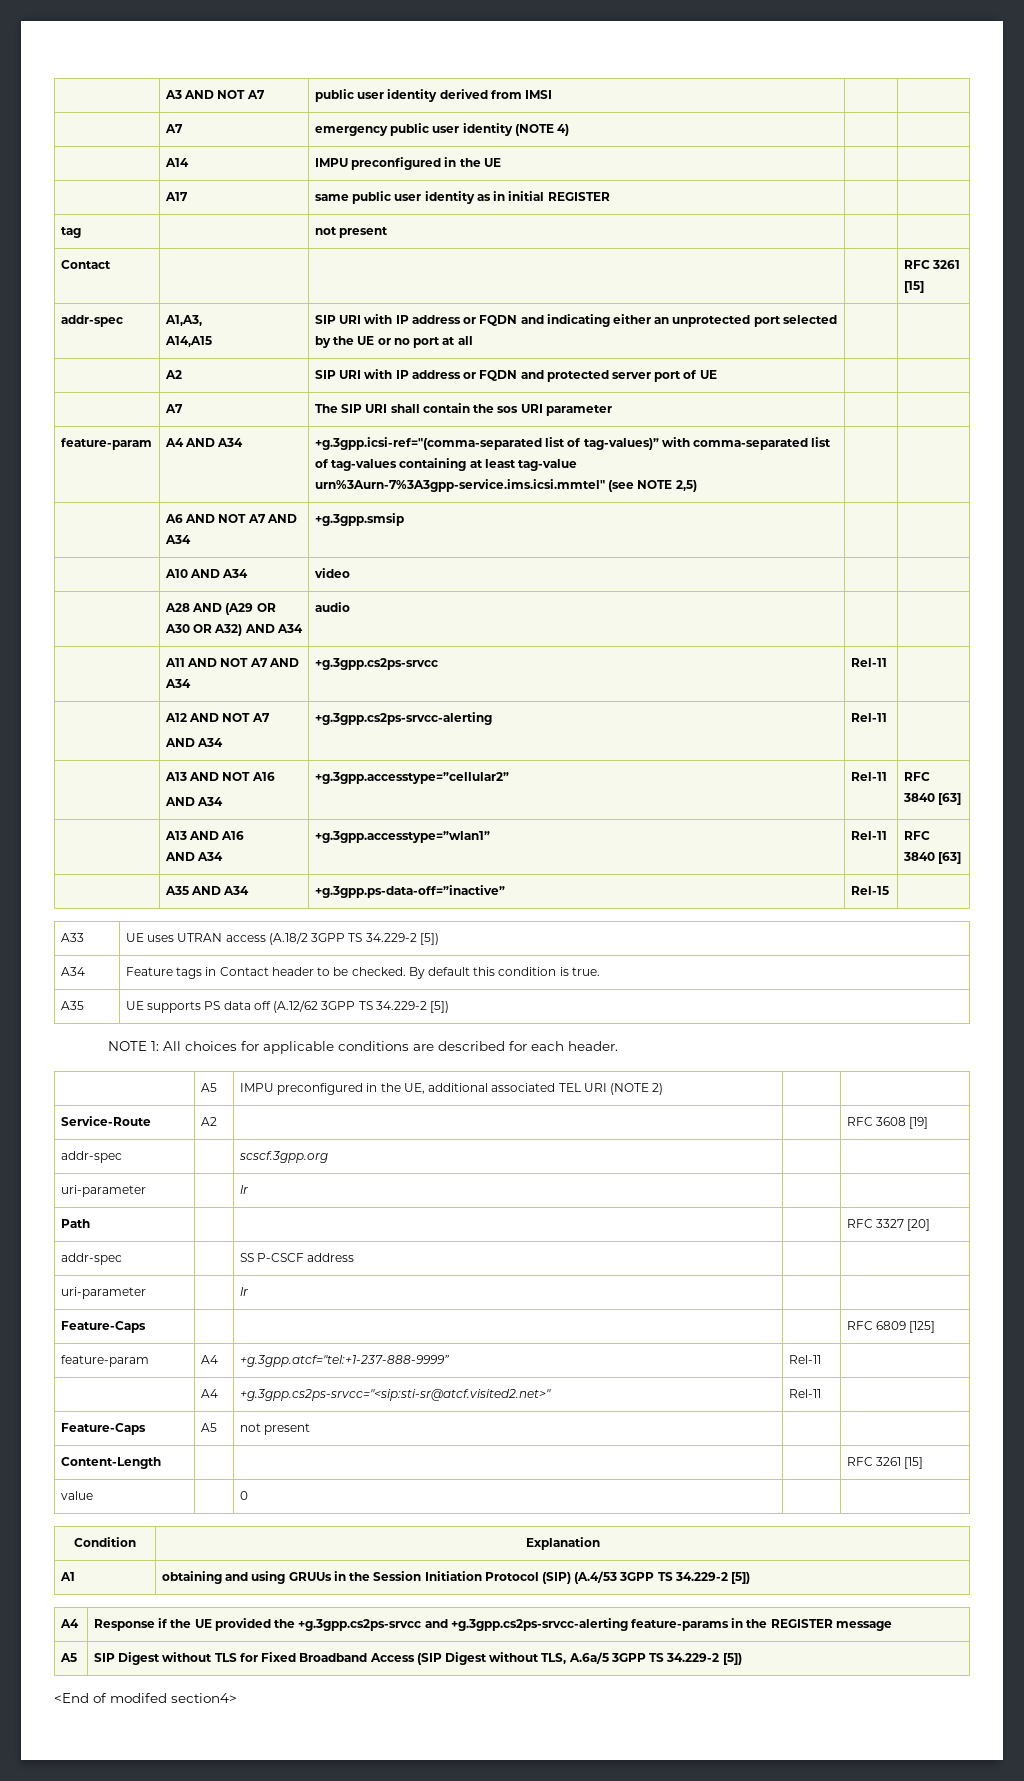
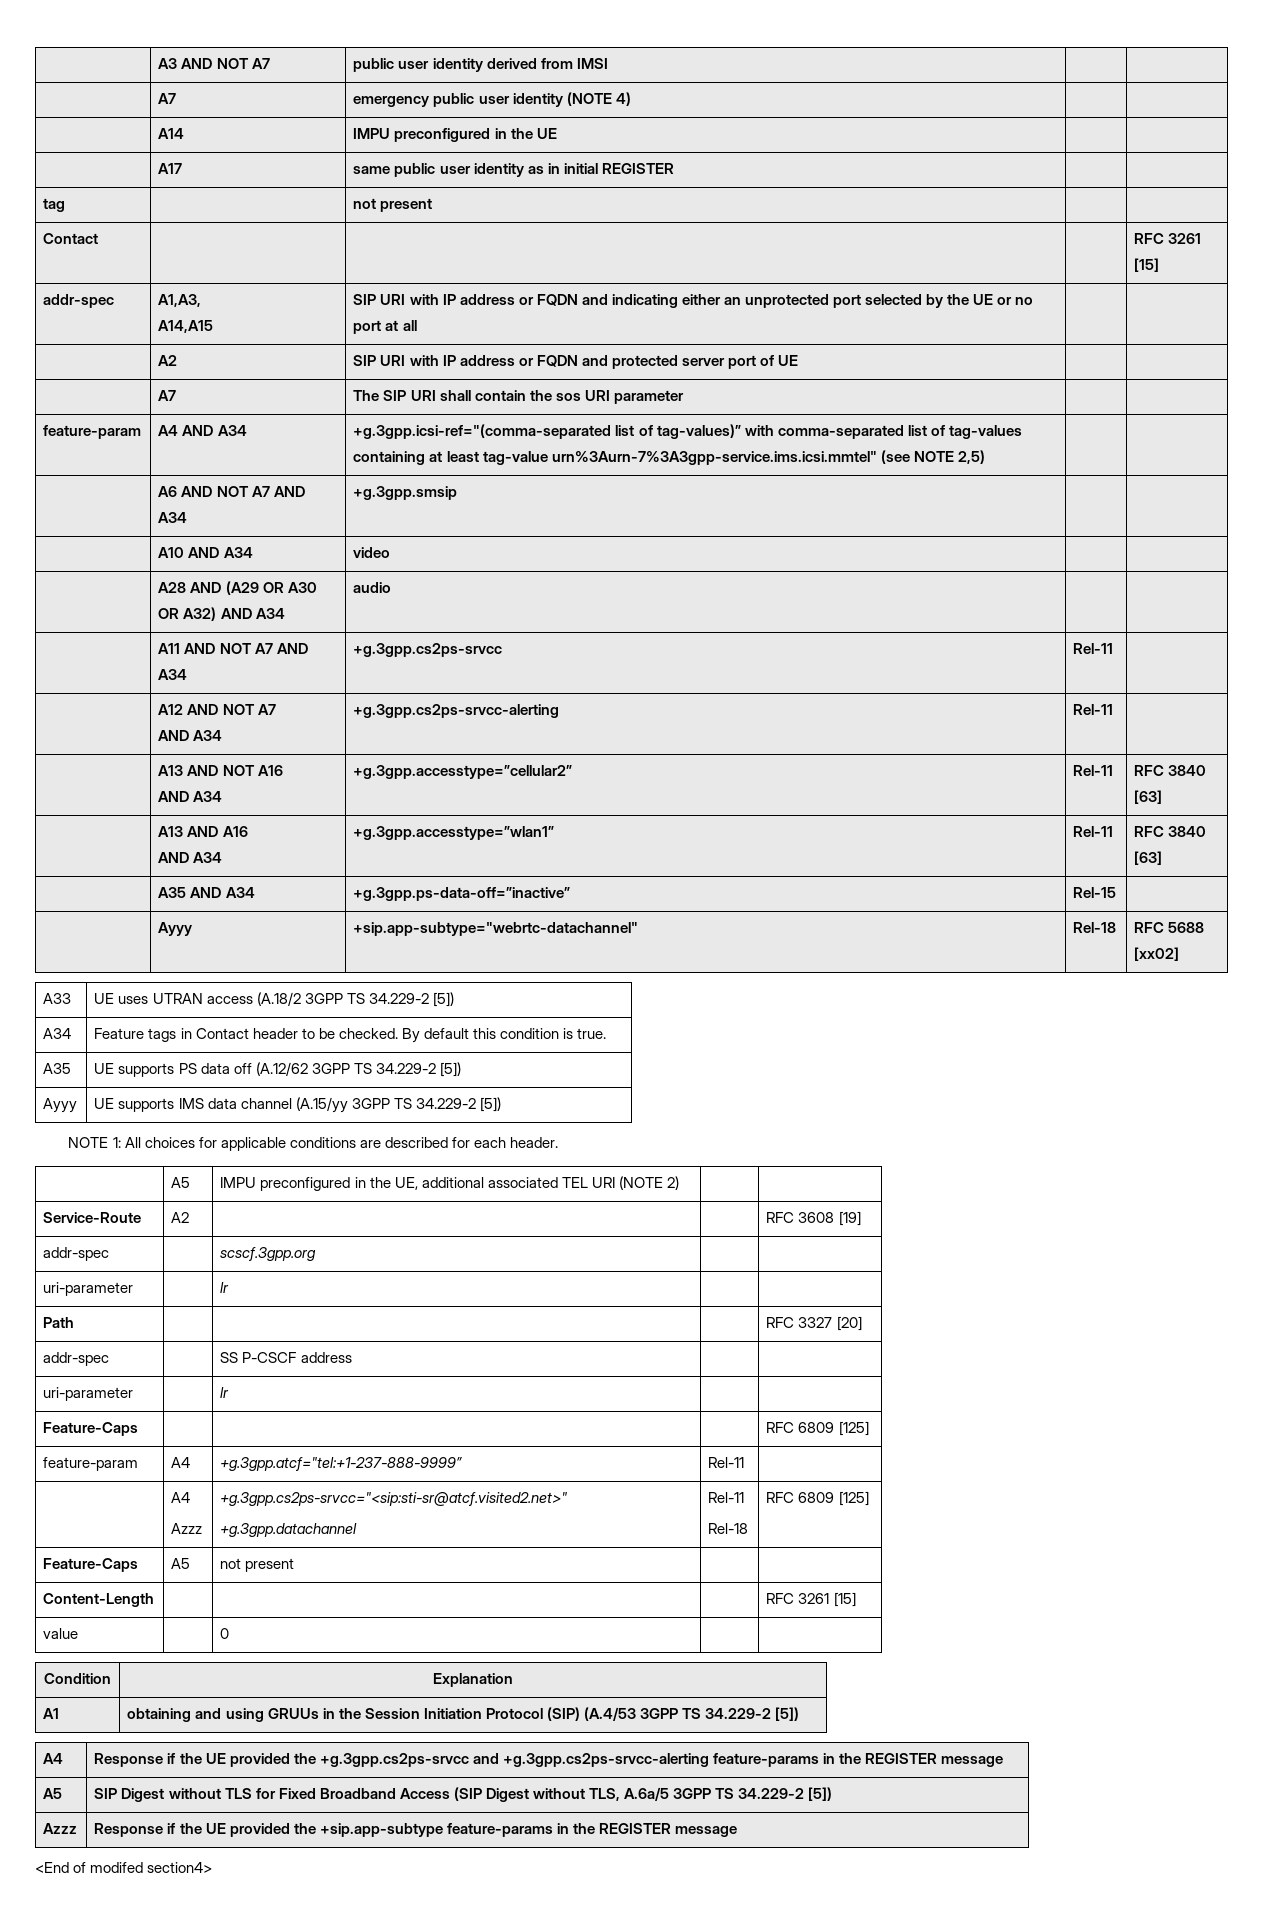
+ | Ayyy | +sip.app-subtype="webrtc-datachannel" | Rel-18 | RFC 5688 [xx02]
+ Ayyy | UE supports IMS data channel (A.15/yy 3GPP TS 34.229-2 [5])
  feature-param | A4 | +g.3gpp.atcf="tel:+1-237-888-9999” | Rel-11 |
- | A4 | +g.3gpp.cs2ps-srvcc="<sip:sti-sr@atcf.visited2.net>" | Rel-11 |
+ | A4
+ Azzz | +g.3gpp.cs2ps-srvcc="<sip:sti-sr@atcf.visited2.net>"
+ +g.3gpp.datachannel | Rel-11
+ Rel-18 | RFC 6809 [125]
+ Azzz | Response if the UE provided the +sip.app-subtype feature-params in the REGISTER message

